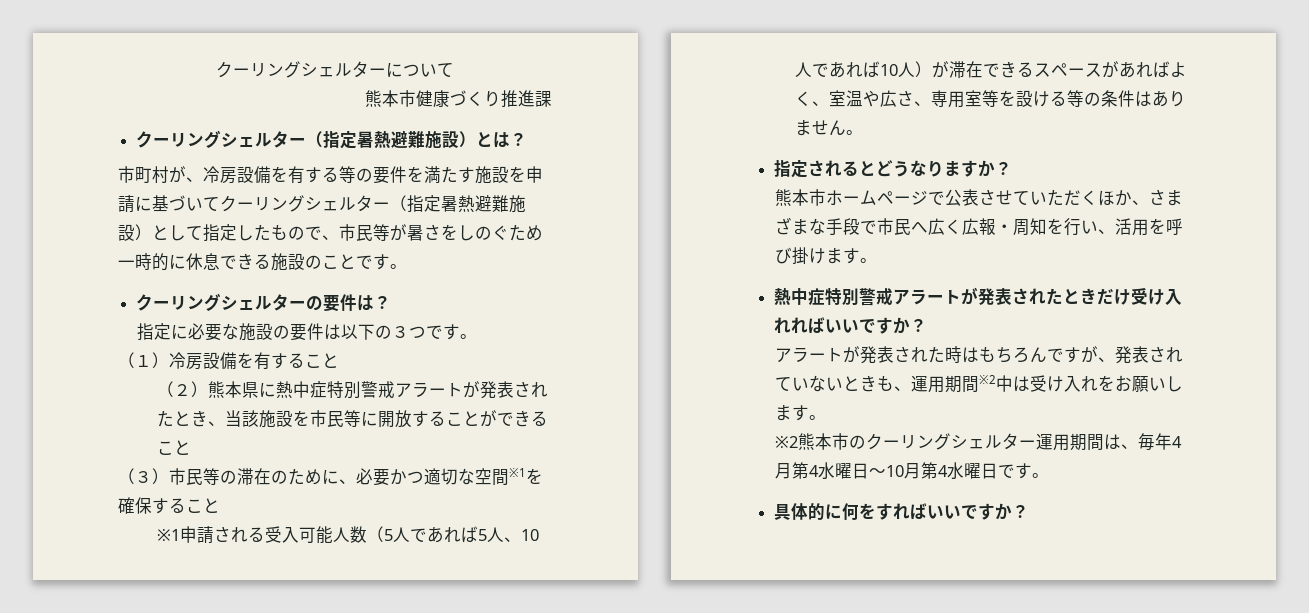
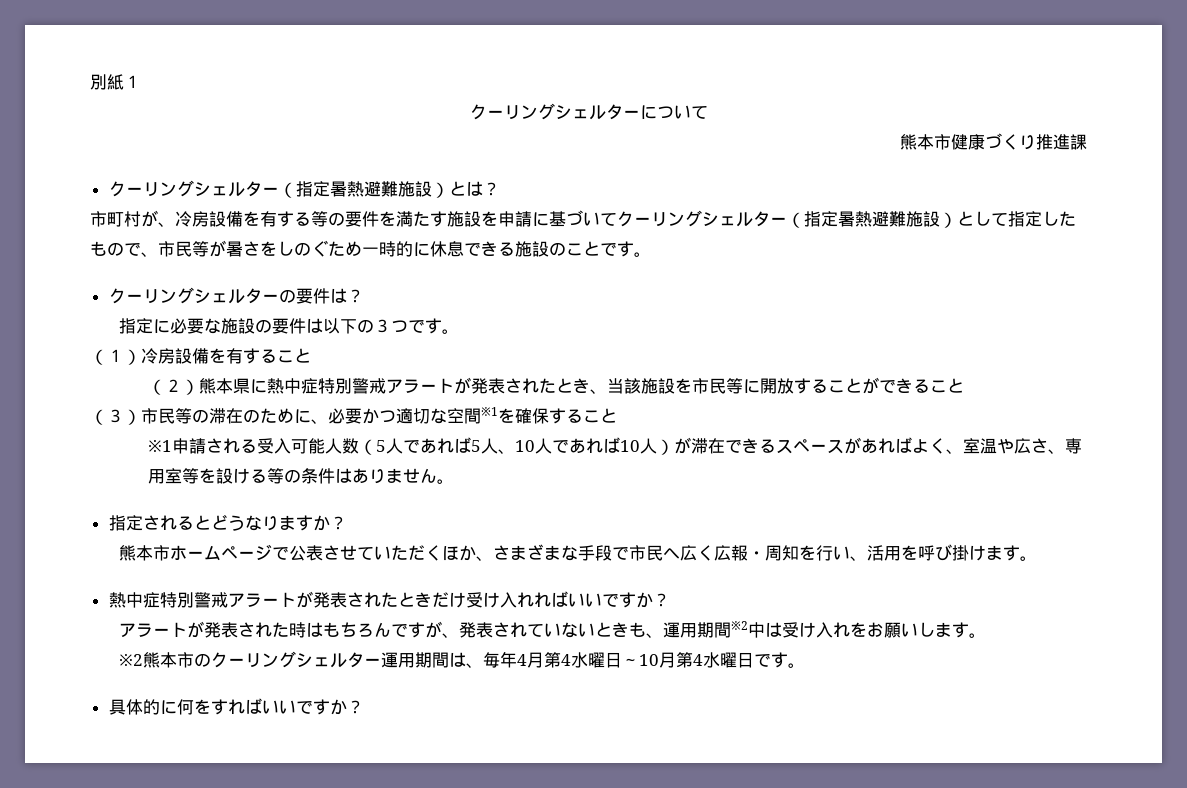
+ 別紙１

